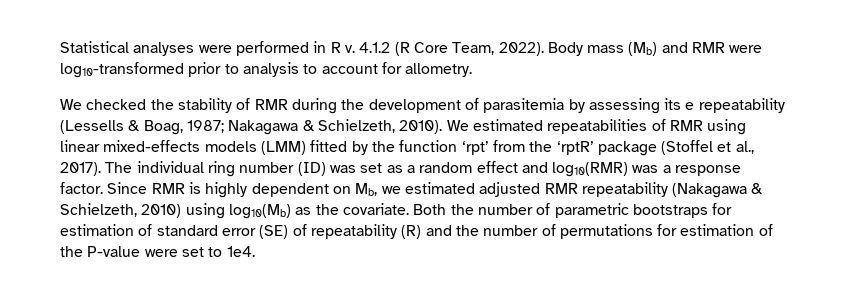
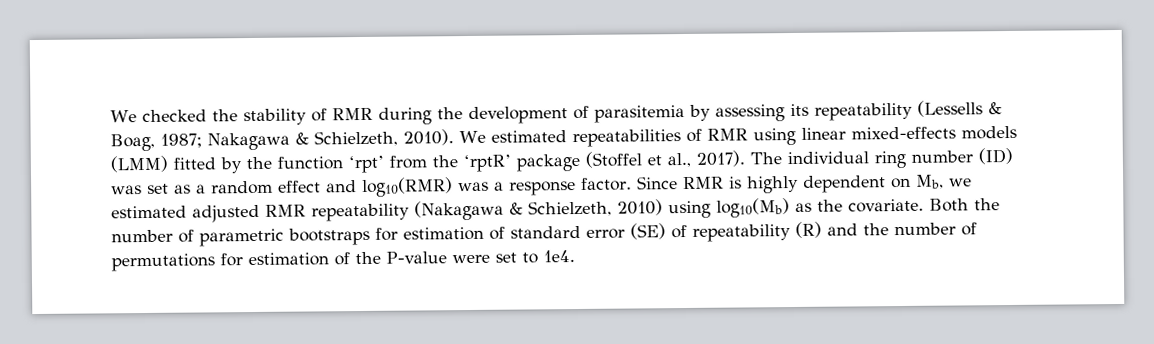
- Statistical analyses were performed in R v. 4.1.2 (R Core Team, 2022). Body mass (Mb) and RMR were log10-transformed prior to analysis to account for allometry.
- We checked the stability of RMR during the development of parasitemia by assessing its e repeatability (Lessells & Boag, 1987; Nakagawa & Schielzeth, 2010).
+ We checked the stability of RMR during the development of parasitemia by assessing its repeatability (Lessells & Boag, 1987; Nakagawa & Schielzeth, 2010).

